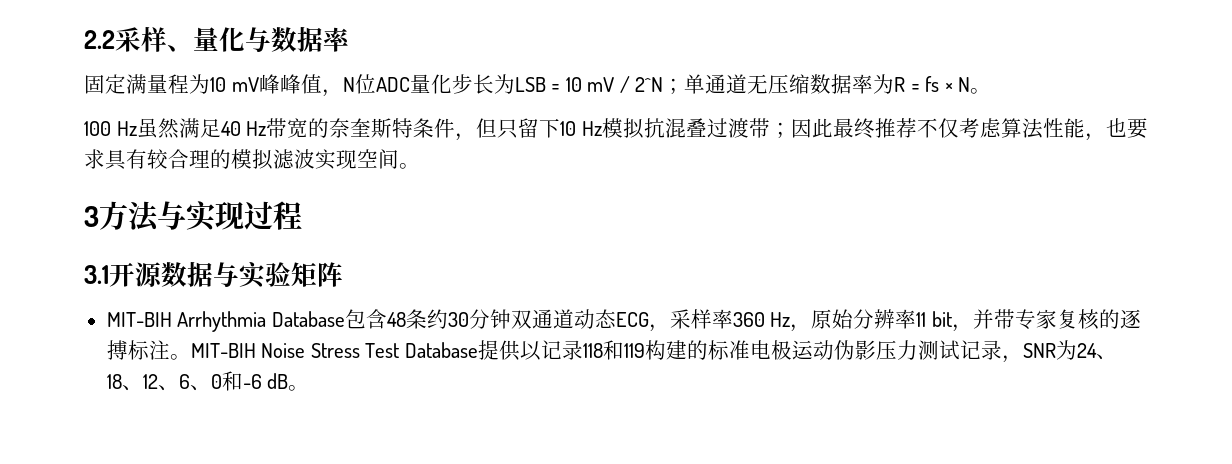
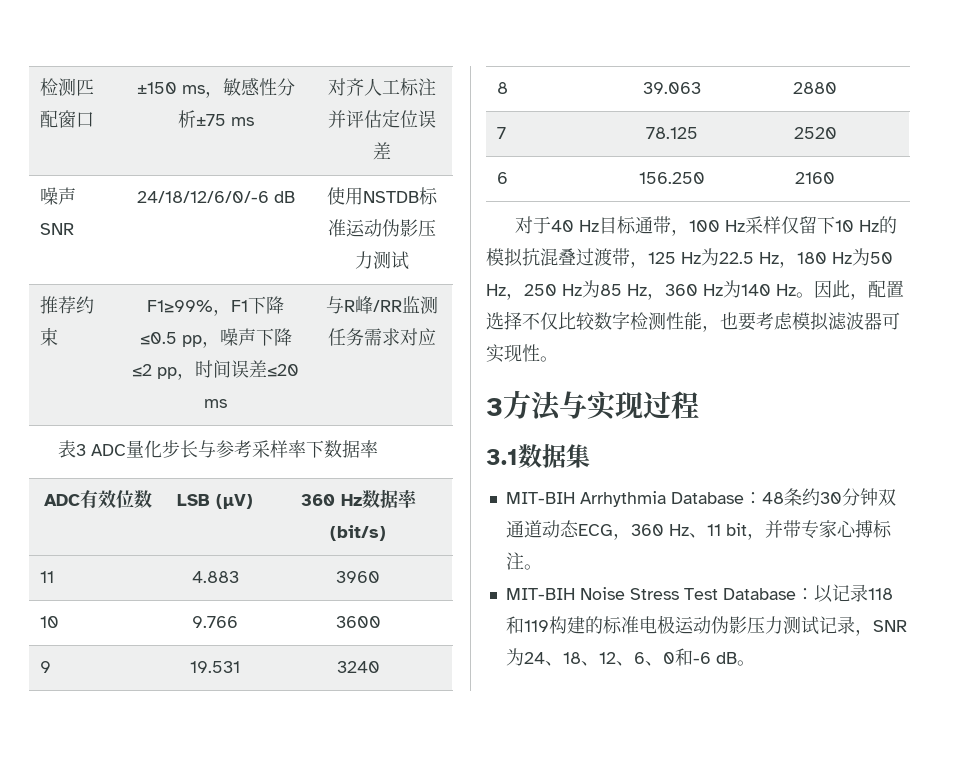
- 2.2采样、量化与数据率
- 固定满量程为10 mV峰峰值，N位ADC量化步长为LSB = 10 mV / 2^N；单通道无压缩数据率为R = fs × N。
- 100 Hz虽然满足40 Hz带宽的奈奎斯特条件，但只留下10 Hz模拟抗混叠过渡带；因此最终推荐不仅考虑算法性能，也要求具有较合理的模拟滤波实现空间。
+ 检测匹配窗口 | ±150 ms，敏感性分析±75 ms | 对齐人工标注并评估定位误差
+ 噪声SNR | 24/18/12/6/0/-6 dB | 使用NSTDB标准运动伪影压力测试
+ 推荐约束 | F1≥99%，F1下降≤0.5 pp，噪声下降≤2 pp，时间误差≤20 ms | 与R峰/RR监测任务需求对应
+ 表3 ADC量化步长与参考采样率下数据率
+ ADC有效位数 | LSB (µV) | 360 Hz数据率(bit/s)
+ 11 | 4.883 | 3960
+ 10 | 9.766 | 3600
+ 9 | 19.531 | 3240
+ 8 | 39.063 | 2880
+ 7 | 78.125 | 2520
+ 6 | 156.250 | 2160
+ 对于40 Hz目标通带，100 Hz采样仅留下10 Hz的模拟抗混叠过渡带，125 Hz为22.5 Hz，180 Hz为50 Hz，250 Hz为85 Hz，360 Hz为140 Hz。因此，配置选择不仅比较数字检测性能，也要考虑模拟滤波器可实现性。
- 3.1开源数据与实验矩阵
+ 3.1数据集
- MIT-BIH Arrhythmia Database包含48条约30分钟双通道动态ECG，采样率360 Hz，原始分辨率11 bit，并带专家复核的逐搏标注。MIT-BIH Noise Stress Test Database提供以记录118和119构建的标准电极运动伪影压力测试记录，SNR为24、18、12、6、0和-6 dB。
+ MIT-BIH Arrhythmia Database：48条约30分钟双通道动态ECG，360 Hz、11 bit，并带专家心搏标注。
+ MIT-BIH Noise Stress Test Database：以记录118和119构建的标准电极运动伪影压力测试记录，SNR为24、18、12、6、0和-6 dB。

